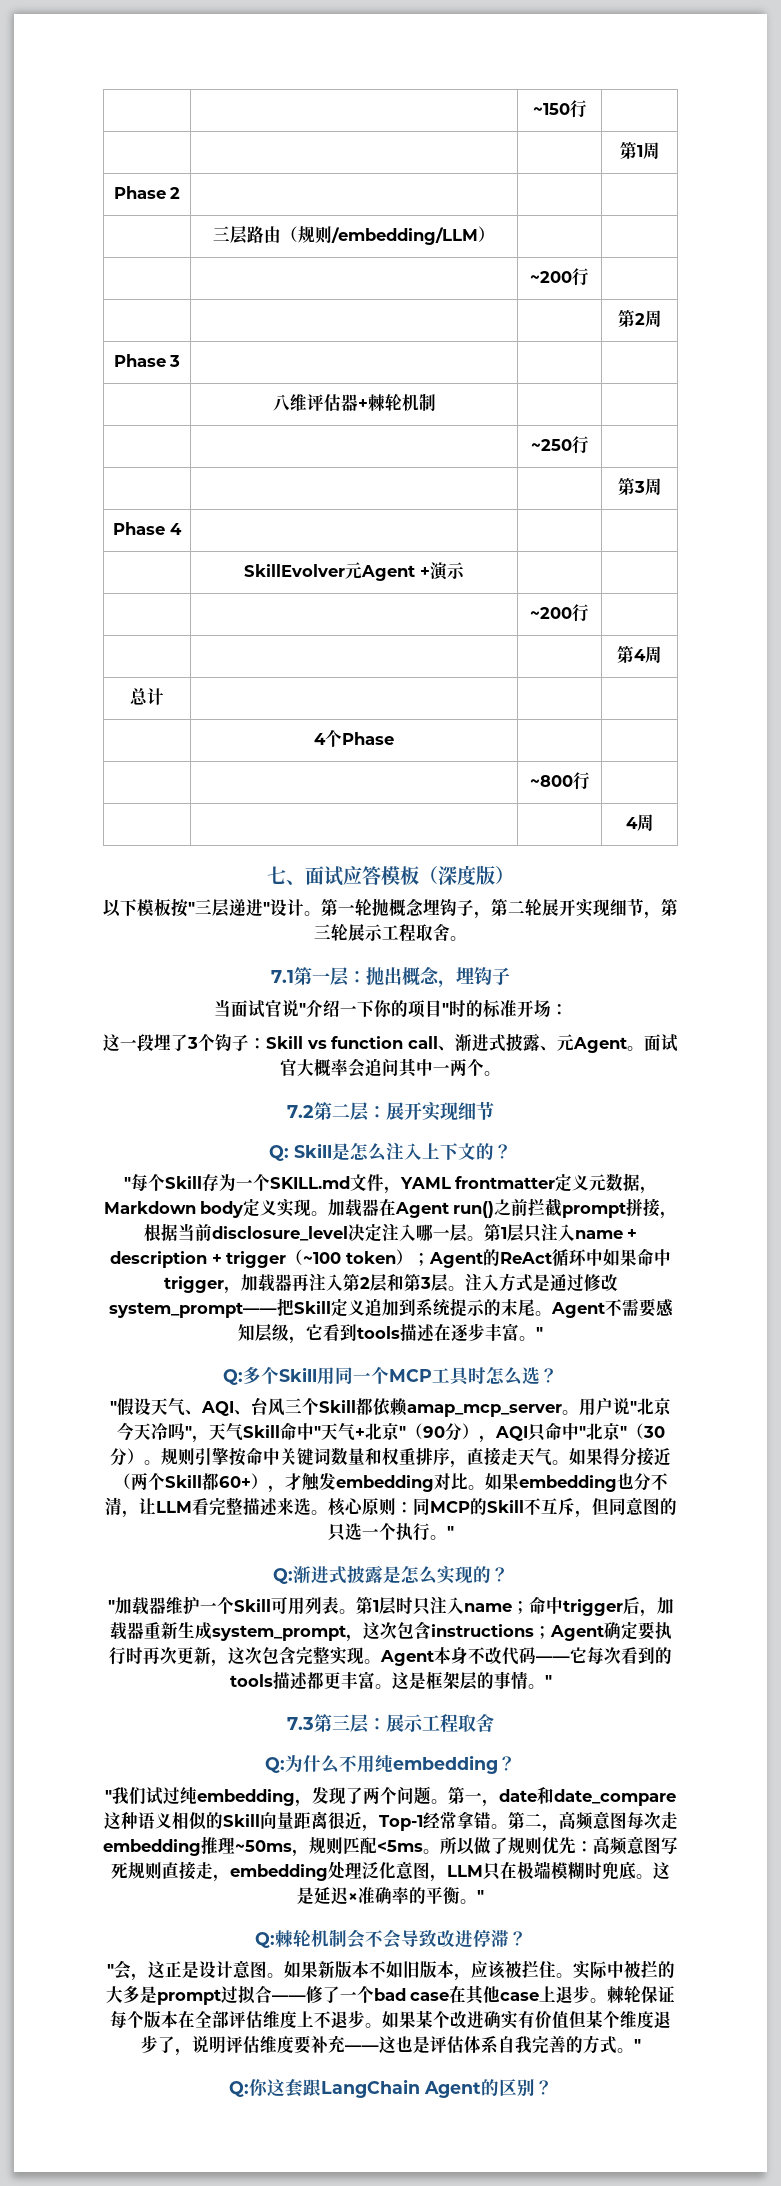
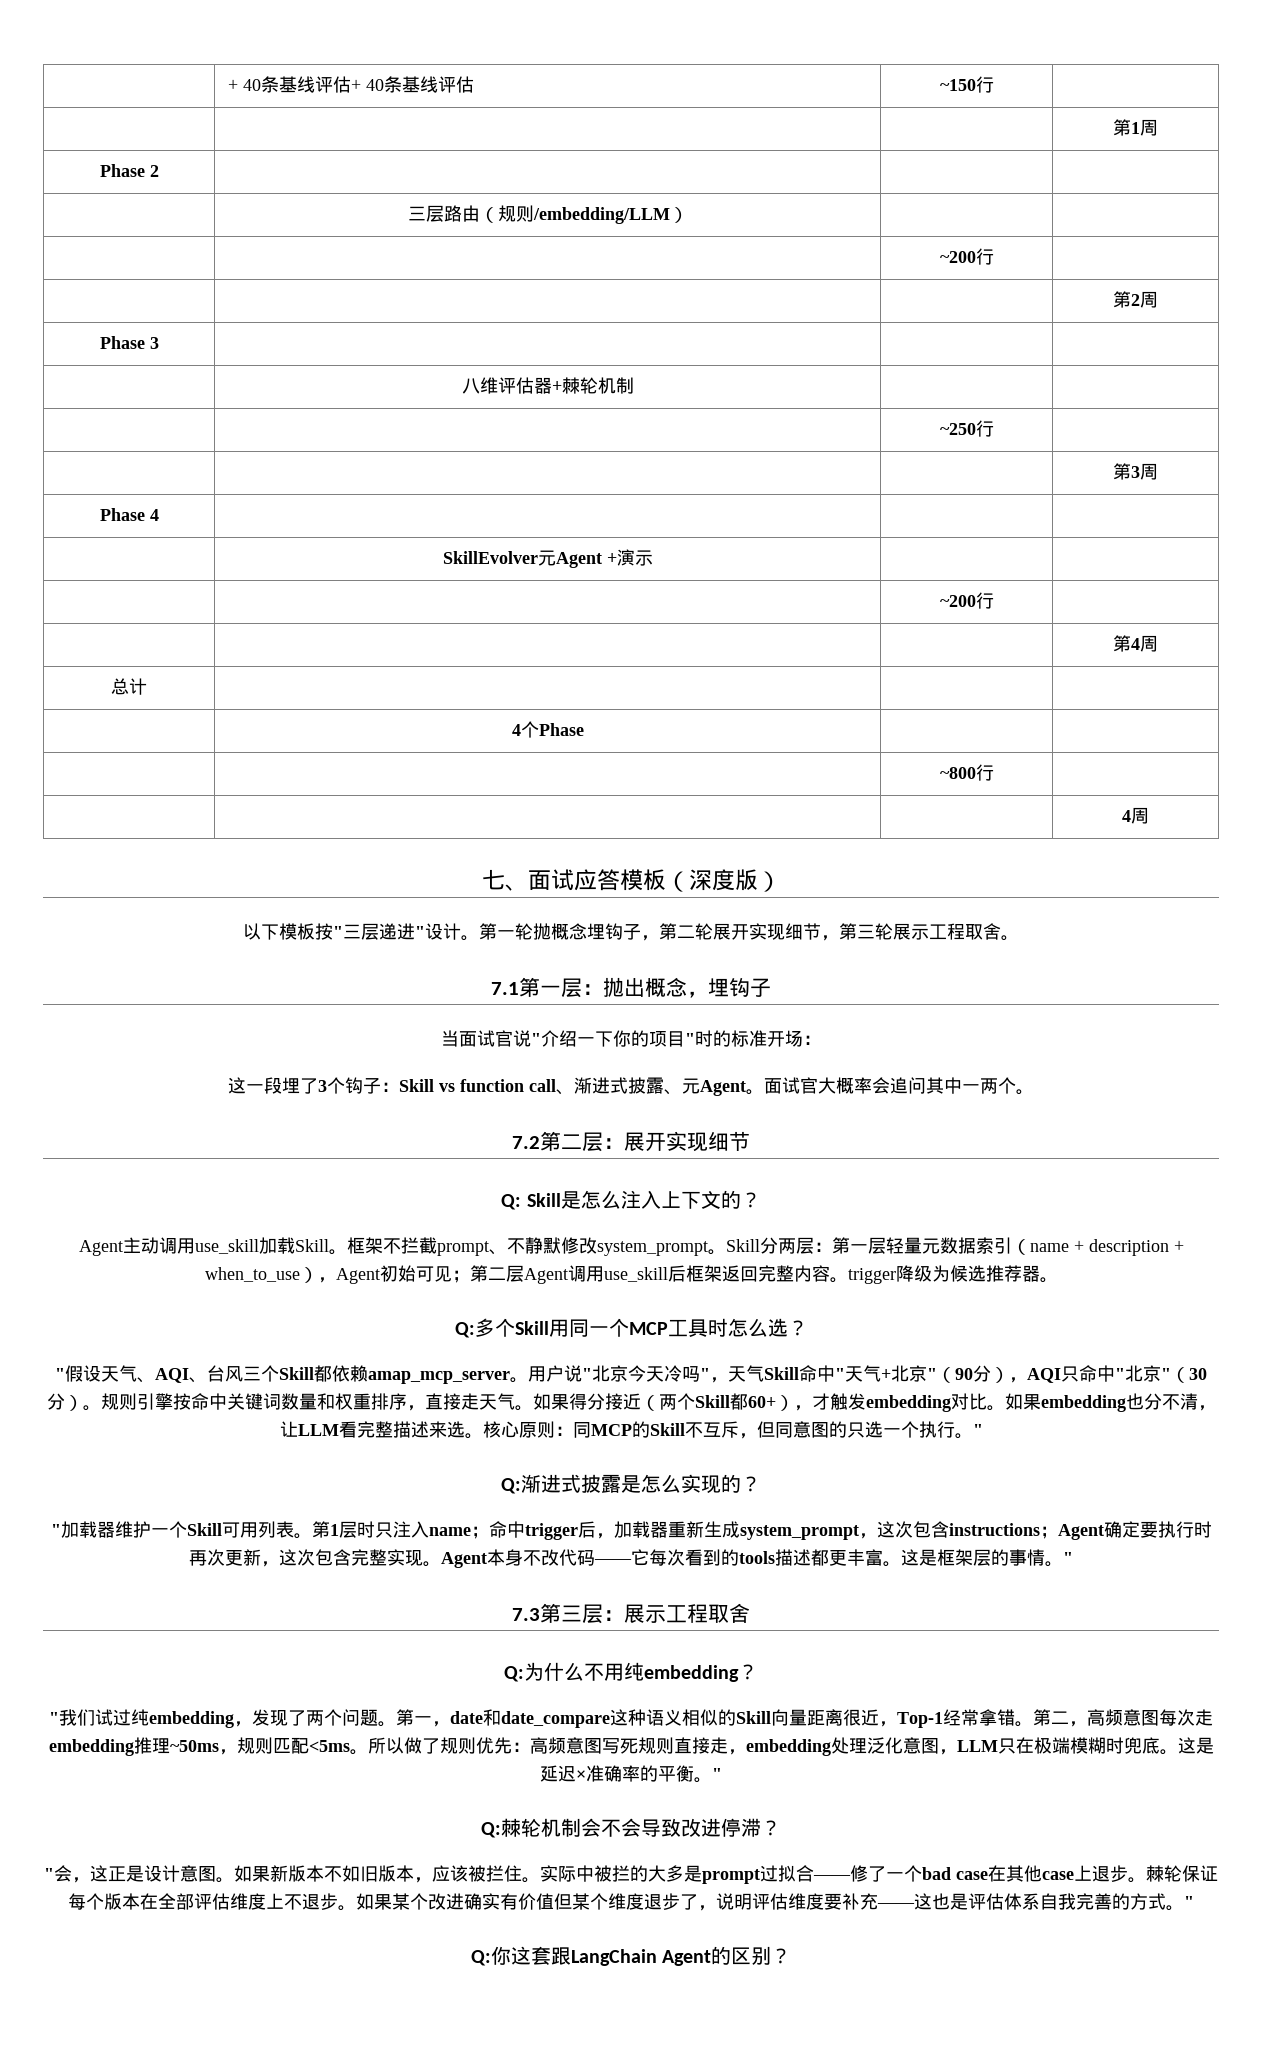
- | | ~150行 |
+ | + 40条基线评估+ 40条基线评估 | ~150行 |
- "每个Skill存为一个SKILL.md文件，YAML frontmatter定义元数据，Markdown body定义实现。加载器在Agent run()之前拦截prompt拼接，根据当前disclosure_level决定注入哪一层。第1层只注入name + description + trigger（~100 token）；Agent的ReAct循环中如果命中trigger，加载器再注入第2层和第3层。注入方式是通过修改system_prompt——把Skill定义追加到系统提示的末尾。Agent不需要感知层级，它看到tools描述在逐步丰富。"
+ Agent主动调用use_skill加载Skill。框架不拦截prompt、不静默修改system_prompt。Skill分两层：第一层轻量元数据索引（name + description + when_to_use），Agent初始可见；第二层Agent调用use_skill后框架返回完整内容。trigger降级为候选推荐器。

